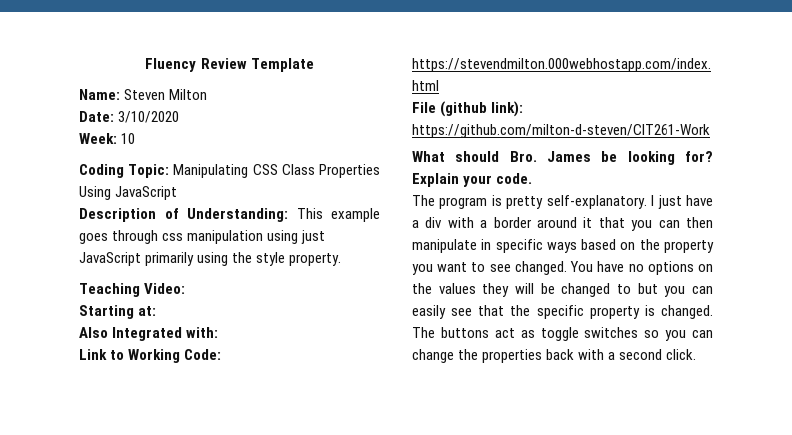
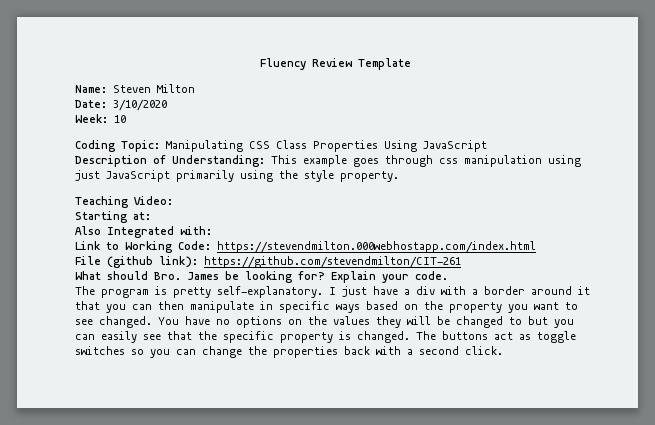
- File (github link): https://github.com/milton-d-steven/CIT261-Work
+ File (github link): https://github.com/stevendmilton/CIT-261

